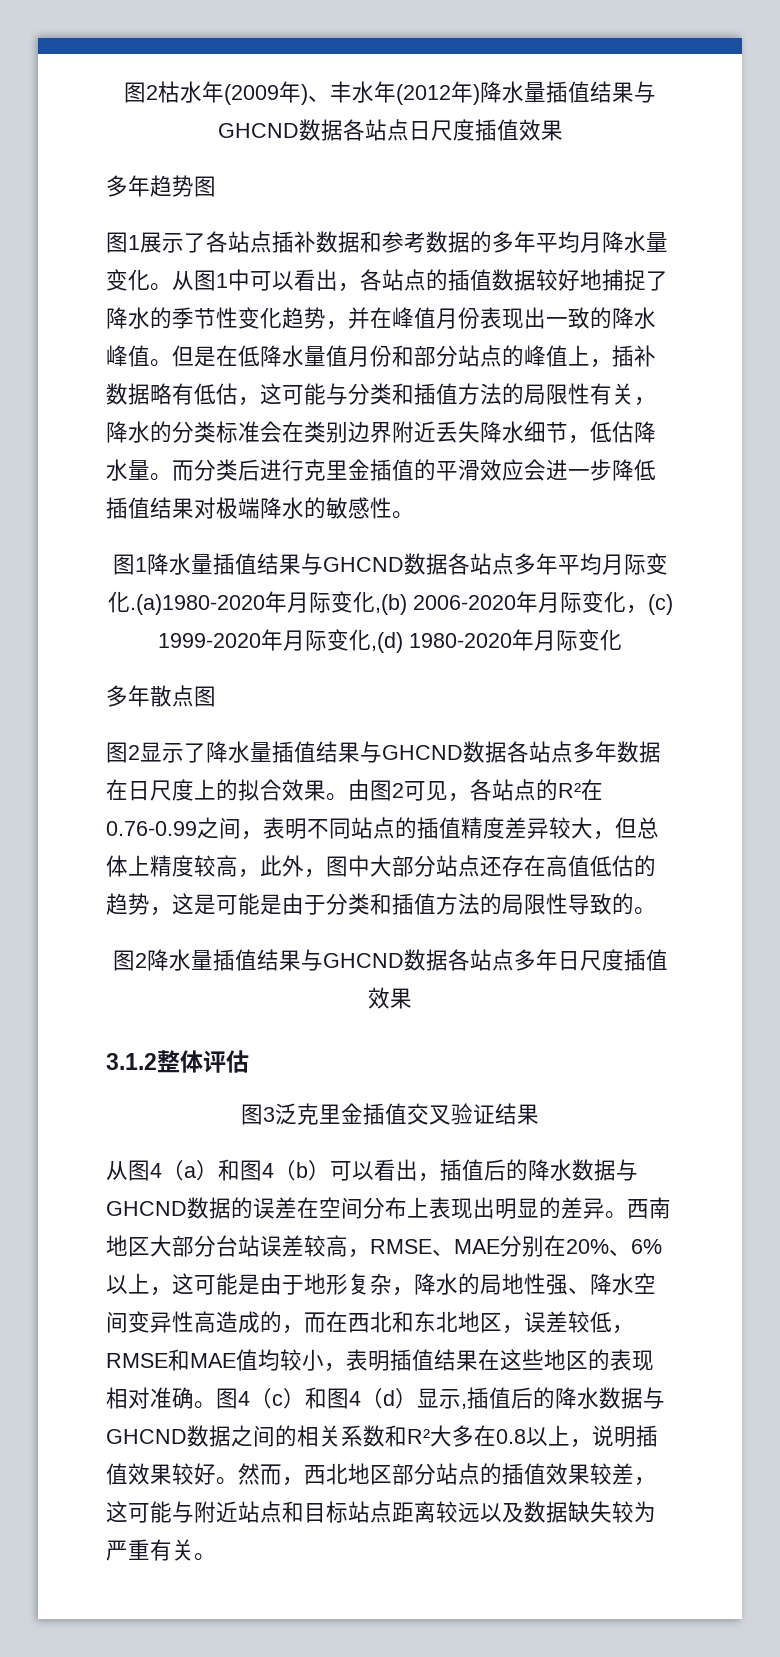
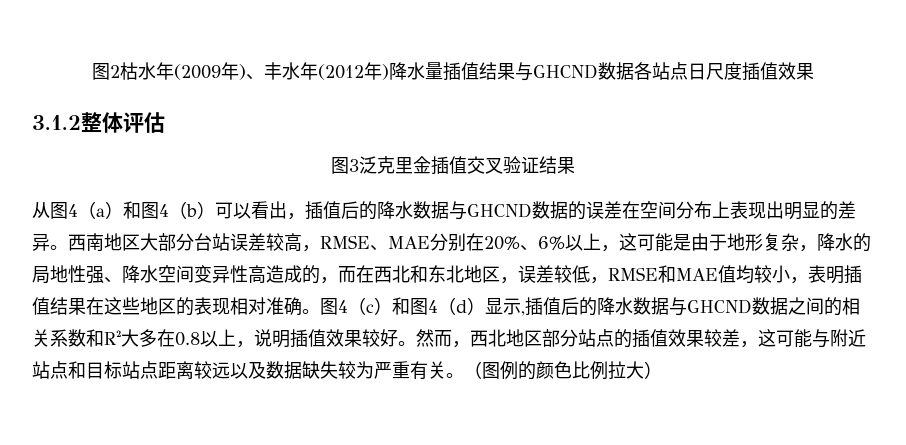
- 多年趋势图
- 图1展示了各站点插补数据和参考数据的多年平均月降水量变化。从图1中可以看出，各站点的插值数据较好地捕捉了降水的季节性变化趋势，并在峰值月份表现出一致的降水峰值。但是在低降水量值月份和部分站点的峰值上，插补数据略有低估，这可能与分类和插值方法的局限性有关，降水的分类标准会在类别边界附近丢失降水细节，低估降水量。而分类后进行克里金插值的平滑效应会进一步降低插值结果对极端降水的敏感性。
- 图1降水量插值结果与GHCND数据各站点多年平均月际变化.(a)1980-2020年月际变化,(b) 2006-2020年月际变化，(c) 1999-2020年月际变化,(d) 1980-2020年月际变化
- 多年散点图
- 图2显示了降水量插值结果与GHCND数据各站点多年数据在日尺度上的拟合效果。由图2可见，各站点的R²在0.76-0.99之间，表明不同站点的插值精度差异较大，但总体上精度较高，此外，图中大部分站点还存在高值低估的趋势，这是可能是由于分类和插值方法的局限性导致的。
- 图2降水量插值结果与GHCND数据各站点多年日尺度插值效果
+ （图例的颜色比例拉大）

